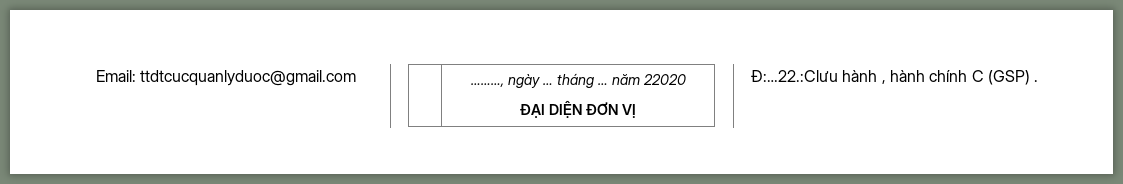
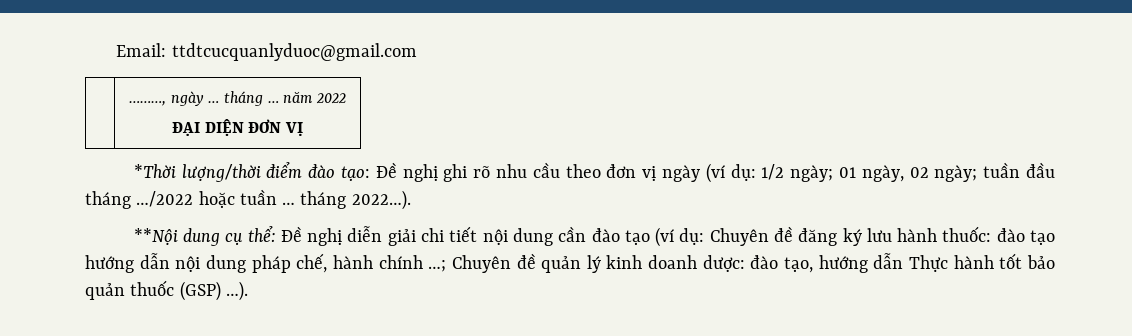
- | ………, ngày … tháng … năm 22020
+ | ………, ngày … tháng … năm 2022
- Đ:…22.:Clưu hành , hành chính C (GSP) .
+ *Thời lượng/thời điểm đào tạo: Đề nghị ghi rõ nhu cầu theo đơn vị ngày (ví dụ: 1/2 ngày; 01 ngày, 02 ngày; tuần đầu tháng …/2022 hoặc tuần … tháng 2022…).
+ **Nội dung cụ thể: Đề nghị diễn giải chi tiết nội dung cần đào tạo (ví dụ: Chuyên đề đăng ký lưu hành thuốc: đào tạo hướng dẫn nội dung pháp chế, hành chính …; Chuyên đề quản lý kinh doanh dược: đào tạo, hướng dẫn Thực hành tốt bảo quản thuốc (GSP) …).

